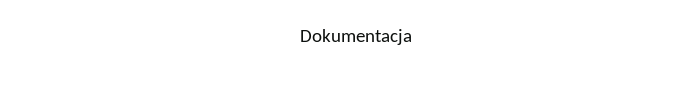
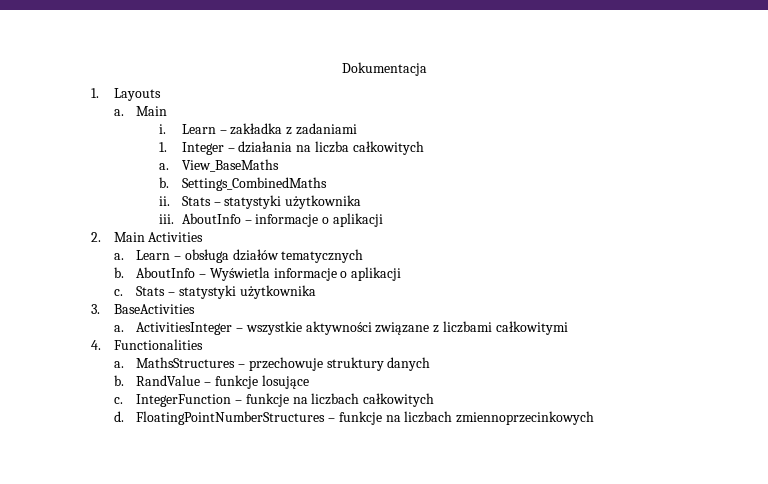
+ 1. Layouts
+ a. Main
+ i. Learn – zakładka z zadaniami
+ 1. Integer – działania na liczba całkowitych
+ a. View_BaseMaths
+ b. Settings_CombinedMaths
+ ii. Stats – statystyki użytkownika
+ iii. AboutInfo – informacje o aplikacji
+ 2. Main Activities
+ a. Learn – obsługa działów tematycznych
+ b. AboutInfo – Wyświetla informacje o aplikacji
+ c. Stats – statystyki użytkownika
+ 3. BaseActivities
+ a. ActivitiesInteger – wszystkie aktywności związane z liczbami całkowitymi
+ 4. Functionalities
+ a. MathsStructures – przechowuje struktury danych
+ b. RandValue – funkcje losujące
+ c. IntegerFunction – funkcje na liczbach całkowitych
+ d. FloatingPointNumberStructures – funkcje na liczbach zmiennoprzecinkowych

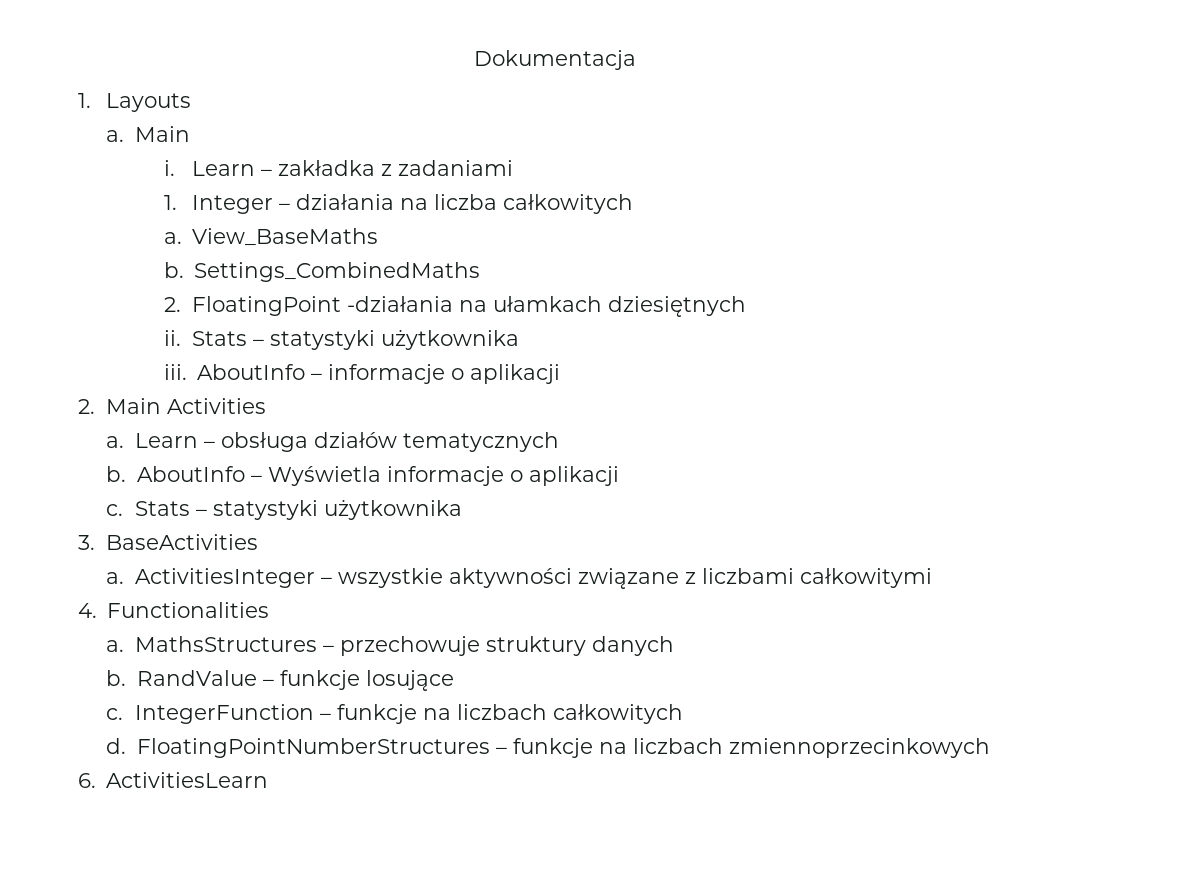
+ 2. FloatingPoint -działania na ułamkach dziesiętnych
+ 6. ActivitiesLearn

